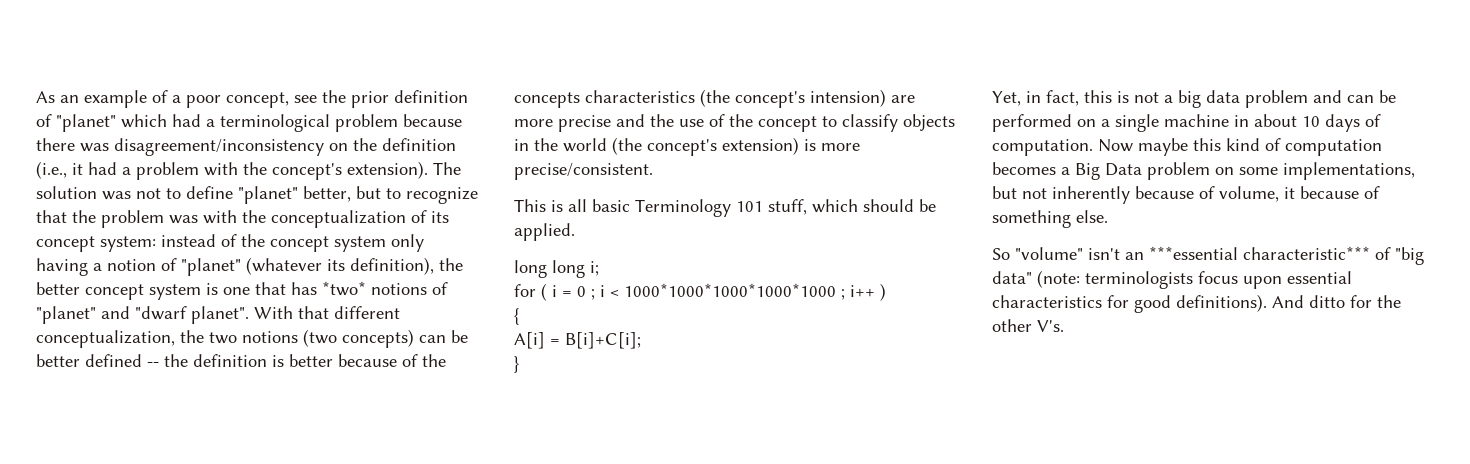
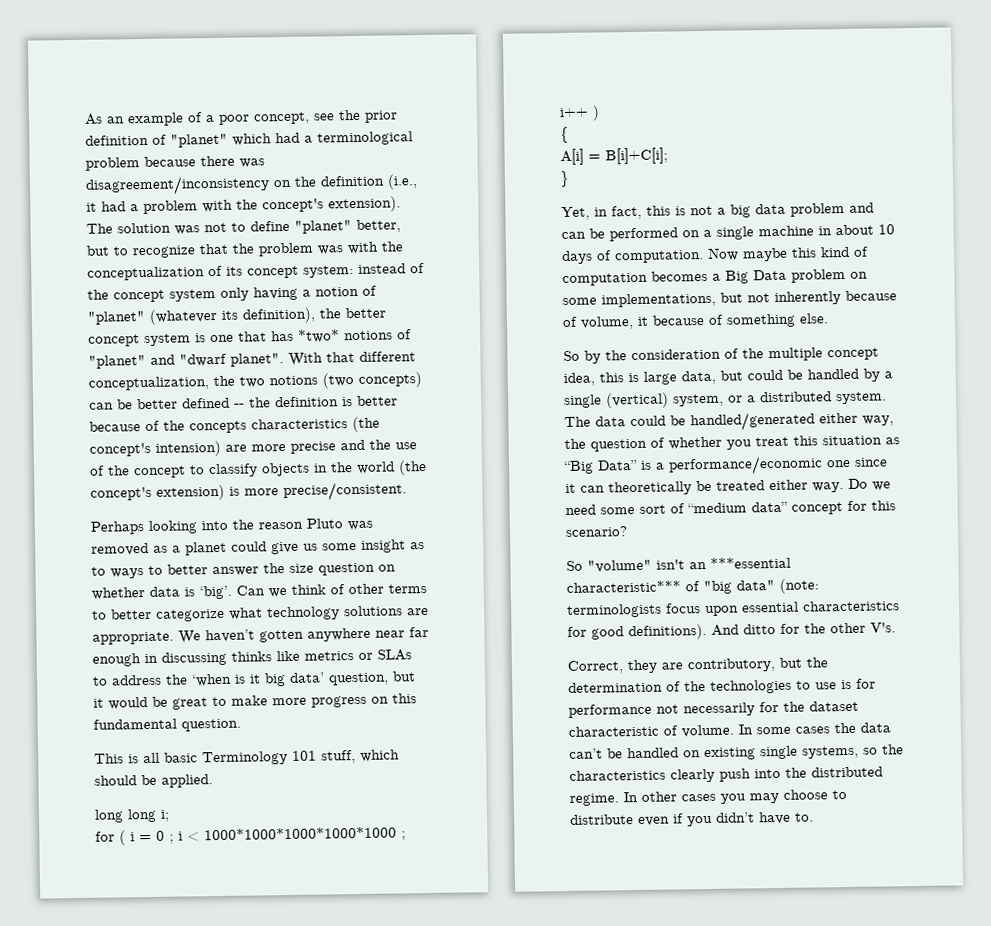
+ Perhaps looking into the reason Pluto was removed as a planet could give us some insight as to ways to better answer the size question on whether data is ‘big’. Can we think of other terms to better categorize what technology solutions are appropriate. We haven’t gotten anywhere near far enough in discussing thinks like metrics or SLAs to address the ‘when is it big data’ question, but it would be great to make more progress on this fundamental question.
+ So by the consideration of the multiple concept idea, this is large data, but could be handled by a single (vertical) system, or a distributed system. The data could be handled/generated either way, the question of whether you treat this situation as “Big Data” is a performance/economic one since it can theoretically be treated either way. Do we need some sort of “medium data” concept for this scenario?
+ Correct, they are contributory, but the determination of the technologies to use is for performance not necessarily for the dataset characteristic of volume. In some cases the data can’t be handled on existing single systems, so the characteristics clearly push into the distributed regime. In other cases you may choose to distribute even if you didn’t have to.

